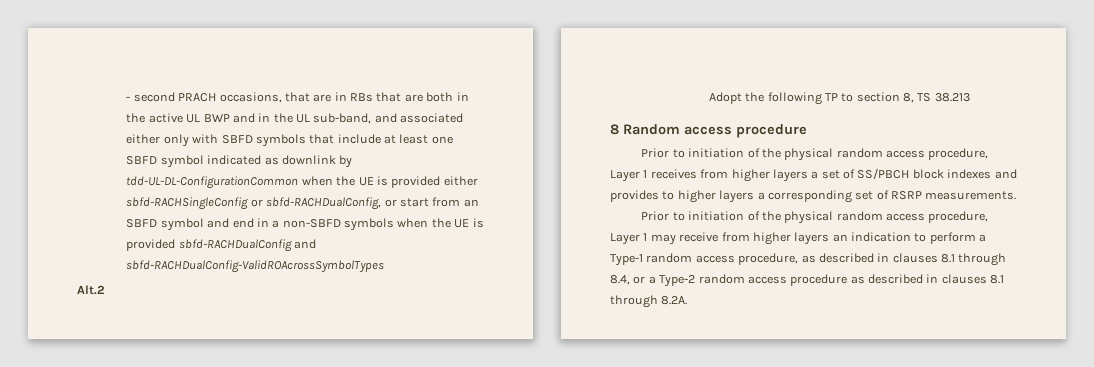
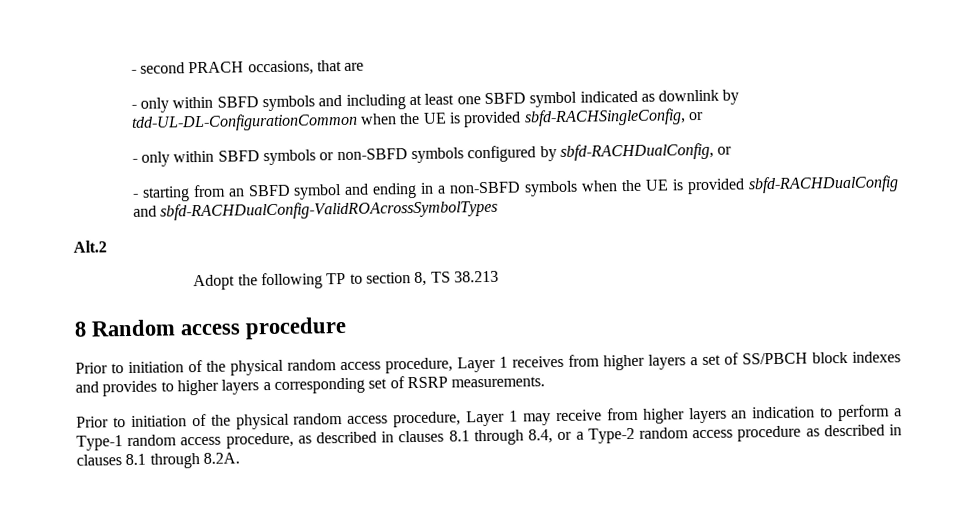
- - second PRACH occasions, that are in RBs that are both in the active UL BWP and in the UL sub-band, and associated either only with SBFD symbols that include at least one SBFD symbol indicated as downlink by tdd-UL-DL-ConfigurationCommon when the UE is provided either sbfd-RACHSingleConfig or sbfd-RACHDualConfig, or start from an SBFD symbol and end in a non-SBFD symbols when the UE is provided sbfd-RACHDualConfig and sbfd-RACHDualConfig-ValidROAcrossSymbolTypes
+ - second PRACH occasions, that are
+ - only within SBFD symbols and including at least one SBFD symbol indicated as downlink by tdd-UL-DL-ConfigurationCommon when the UE is provided sbfd-RACHSingleConfig, or
+ - only within SBFD symbols or non-SBFD symbols configured by sbfd-RACHDualConfig, or
+ - starting from an SBFD symbol and ending in a non-SBFD symbols when the UE is provided sbfd-RACHDualConfig and sbfd-RACHDualConfig-ValidROAcrossSymbolTypes

